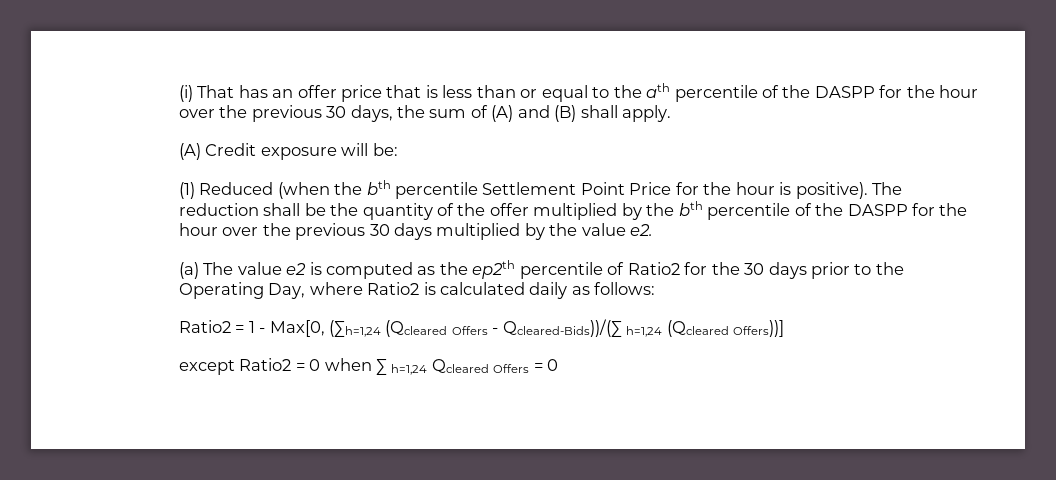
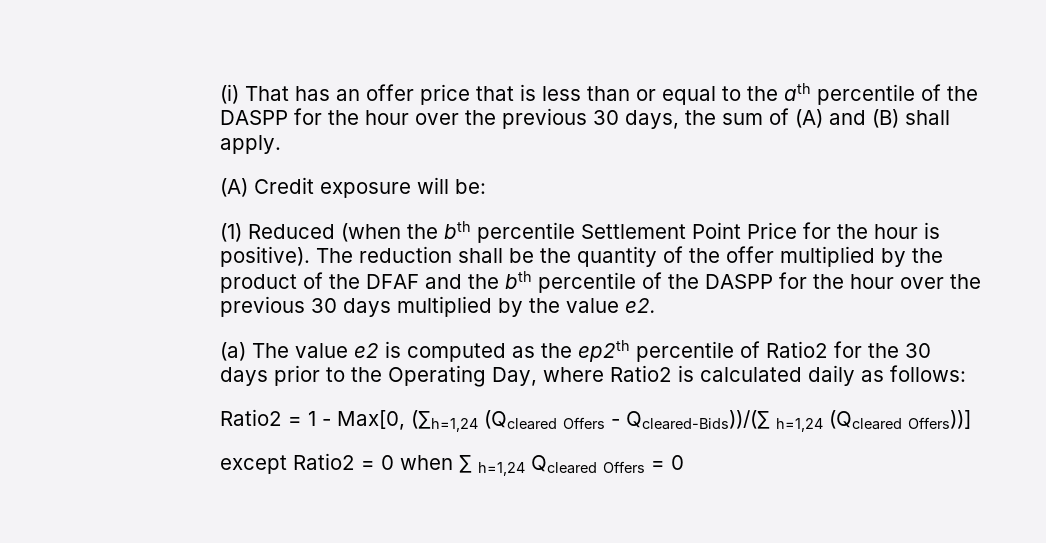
- The reduction shall be the quantity of the offer multiplied by the bth percentile of the DASPP for the hour over the previous 30 days multiplied by the value e2.
+ The reduction shall be the quantity of the offer multiplied by the product of the DFAF and the bth percentile of the DASPP for the hour over the previous 30 days multiplied by the value e2.

